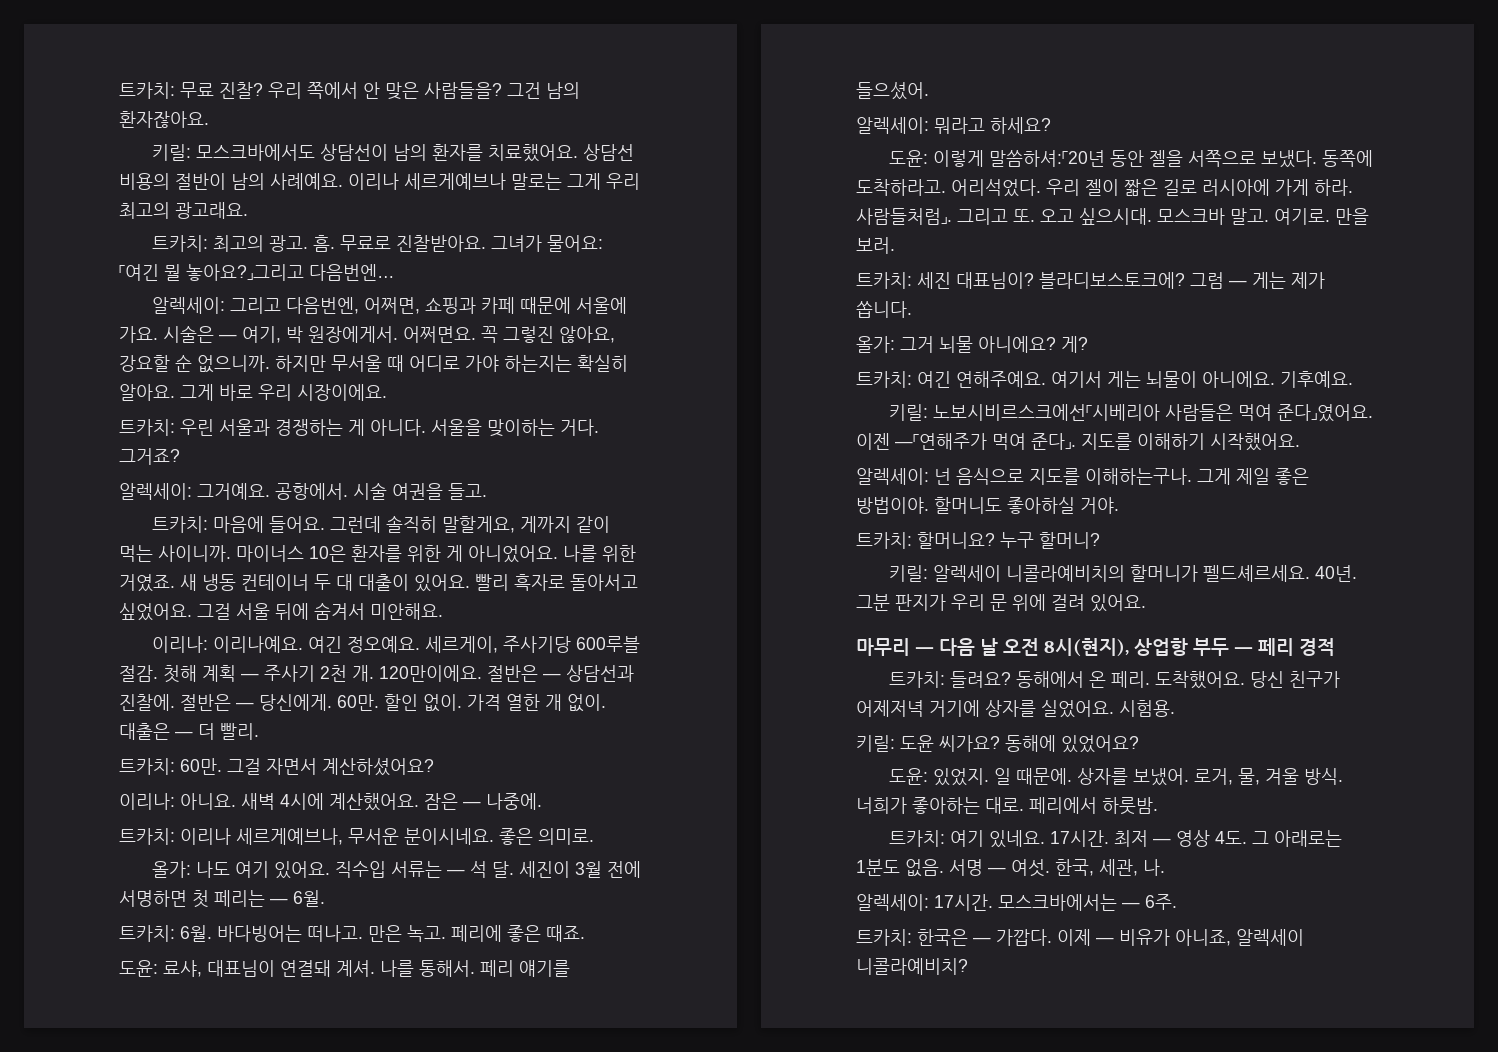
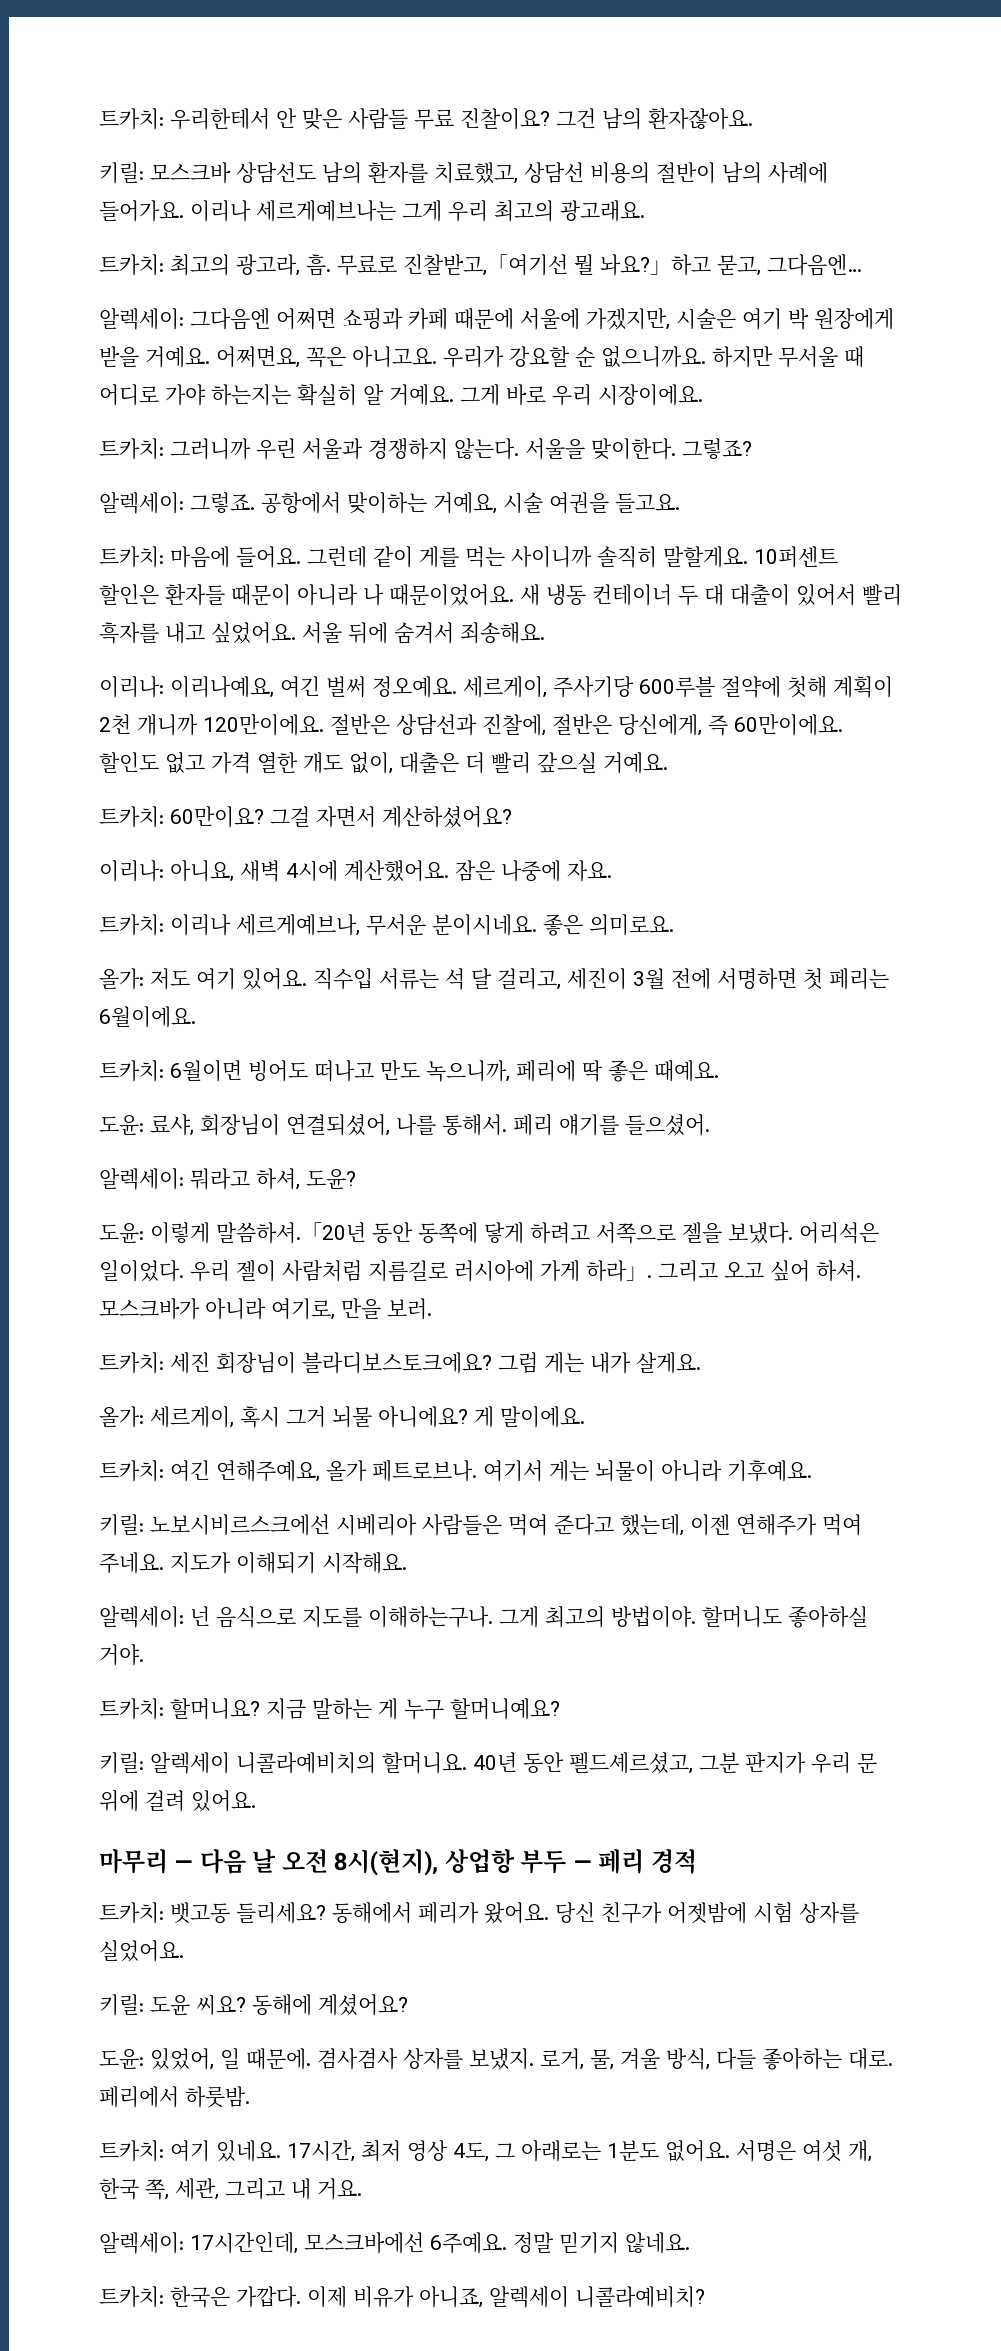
- 트카치: 무료 진찰? 우리 쪽에서 안 맞은 사람들을?
+ 트카치: 우리한테서 안 맞은 사람들 무료 진찰이요?
- 키릴: 모스크바에서도 상담선이 남의 환자를 치료했어요. 상담선 비용의 절반이 남의 사례예요. 이리나 세르게예브나 말로는 그게 우리 최고의 광고래요.
+ 키릴: 모스크바 상담선도 남의 환자를 치료했고, 상담선 비용의 절반이 남의 사례에 들어가요. 이리나 세르게예브나는 그게 우리 최고의 광고래요.
- 트카치: 최고의 광고. 흠.
+ 트카치: 최고의 광고라, 흠.
- 무료로 진찰받아요. 그녀가 물어요:「여긴 뭘 놓아요?」그리고 다음번엔…
- 알렉세이: 그리고 다음번엔, 어쩌면, 쇼핑과 카페 때문에 서울에 가요. 시술은 — 여기, 박 원장에게서. 어쩌면요. 꼭 그렇진 않아요, 강요할 순 없으니까.
+ 무료로 진찰받고,「여기선 뭘 놔요?」하고 묻고, 그다음엔…
+ 알렉세이: 그다음엔 어쩌면 쇼핑과 카페 때문에 서울에 가겠지만, 시술은 여기 박 원장에게 받을 거예요. 어쩌면요, 꼭은 아니고요. 우리가 강요할 순 없으니까요.
- 하지만 무서울 때 어디로 가야 하는지는 확실히 알아요.
+ 하지만 무서울 때 어디로 가야 하는지는 확실히 알 거예요.
- 트카치: 우린 서울과 경쟁하는 게 아니다. 서울을 맞이하는 거다. 그거죠?
- 알렉세이: 그거예요. 공항에서. 시술 여권을 들고.
+ 트카치: 그러니까 우린 서울과 경쟁하지 않는다. 서울을 맞이한다. 그렇죠?
+ 알렉세이: 그렇죠. 공항에서 맞이하는 거예요, 시술 여권을 들고요.
- 그런데 솔직히 말할게요, 게까지 같이 먹는 사이니까. 마이너스 10은 환자를 위한 게 아니었어요. 나를 위한 거였죠.
+ 그런데 같이 게를 먹는 사이니까 솔직히 말할게요. 10퍼센트 할인은 환자들 때문이 아니라 나 때문이었어요.
- 새 냉동 컨테이너 두 대 대출이 있어요. 빨리 흑자로 돌아서고 싶었어요. 그걸 서울 뒤에 숨겨서 미안해요.
- 이리나: 이리나예요. 여긴 정오예요.
+ 새 냉동 컨테이너 두 대 대출이 있어서 빨리 흑자를 내고 싶었어요. 서울 뒤에 숨겨서 죄송해요.
+ 이리나: 이리나예요, 여긴 벌써 정오예요.
- 세르게이, 주사기당 600루블 절감. 첫해 계획 — 주사기 2천 개. 120만이에요. 절반은 — 상담선과 진찰에. 절반은 — 당신에게. 60만. 할인 없이. 가격 열한 개 없이. 대출은 — 더 빨리.
- 트카치: 60만.
+ 세르게이, 주사기당 600루블 절약에 첫해 계획이 2천 개니까 120만이에요. 절반은 상담선과 진찰에, 절반은 당신에게, 즉 60만이에요. 할인도 없고 가격 열한 개도 없이, 대출은 더 빨리 갚으실 거예요.
+ 트카치: 60만이요?
- 이리나: 아니요. 새벽 4시에 계산했어요.
+ 이리나: 아니요, 새벽 4시에 계산했어요.
- 잠은 — 나중에.
+ 잠은 나중에 자요.
- 좋은 의미로.
- 올가: 나도 여기 있어요.
+ 좋은 의미로요.
+ 올가: 저도 여기 있어요.
- 직수입 서류는 — 석 달. 세진이 3월 전에 서명하면 첫 페리는 — 6월.
- 트카치: 6월. 바다빙어는 떠나고. 만은 녹고. 페리에 좋은 때죠.
+ 직수입 서류는 석 달 걸리고, 세진이 3월 전에 서명하면 첫 페리는 6월이에요.
+ 트카치: 6월이면 빙어도 떠나고 만도 녹으니까, 페리에 딱 좋은 때예요.
- 도윤: 료샤, 대표님이 연결돼 계셔. 나를 통해서.
+ 도윤: 료샤, 회장님이 연결되셨어, 나를 통해서.
- 알렉세이: 뭐라고 하세요?
+ 알렉세이: 뭐라고 하셔, 도윤?
- 도윤: 이렇게 말씀하셔:「20년 동안 젤을 서쪽으로 보냈다. 동쪽에 도착하라고. 어리석었다. 우리 젤이 짧은 길로 러시아에 가게 하라. 사람들처럼」. 그리고 또. 오고 싶으시대. 모스크바 말고. 여기로. 만을 보러.
- 트카치: 세진 대표님이? 블라디보스토크에? 그럼 — 게는 제가 쏩니다.
- 올가: 그거 뇌물 아니에요?
+ 도윤: 이렇게 말씀하셔.「20년 동안 동쪽에 닿게 하려고 서쪽으로 젤을 보냈다. 어리석은 일이었다. 우리 젤이 사람처럼 지름길로 러시아에 가게 하라」. 그리고 오고 싶어 하셔. 모스크바가 아니라 여기로, 만을 보러.
+ 트카치: 세진 회장님이 블라디보스토크에요? 그럼 게는 내가 살게요.
+ 올가: 세르게이, 혹시 그거 뇌물 아니에요?
- 게?
+ 게 말이에요.
- 트카치: 여긴 연해주예요.
+ 트카치: 여긴 연해주예요, 올가 페트로브나.
- 여기서 게는 뇌물이 아니에요. 기후예요.
+ 여기서 게는 뇌물이 아니라 기후예요.
- 키릴: 노보시비르스크에선「시베리아 사람들은 먹여 준다」였어요. 이젠 —「연해주가 먹여 준다」. 지도를 이해하기 시작했어요.
+ 키릴: 노보시비르스크에선 시베리아 사람들은 먹여 준다고 했는데, 이젠 연해주가 먹여 주네요. 지도가 이해되기 시작해요.
- 그게 제일 좋은 방법이야.
+ 그게 최고의 방법이야.
- 누구 할머니?
+ 지금 말하는 게 누구 할머니예요?
- 키릴: 알렉세이 니콜라예비치의 할머니가 펠드셰르세요. 40년. 그분 판지가 우리 문 위에 걸려 있어요.
+ 키릴: 알렉세이 니콜라예비치의 할머니요. 40년 동안 펠드셰르셨고, 그분 판지가 우리 문 위에 걸려 있어요.
- 트카치: 들려요? 동해에서 온 페리. 도착했어요. 당신 친구가 어제저녁 거기에 상자를 실었어요. 시험용.
+ 트카치: 뱃고동 들리세요? 동해에서 페리가 왔어요. 당신 친구가 어젯밤에 시험 상자를 실었어요.
- 키릴: 도윤 씨가요? 동해에 있었어요?
- 도윤: 있었지. 일 때문에.
+ 키릴: 도윤 씨요? 동해에 계셨어요?
+ 도윤: 있었어, 일 때문에.
- 상자를 보냈어.
+ 겸사겸사 상자를 보냈지.
- 로거, 물, 겨울 방식. 너희가 좋아하는 대로.
+ 로거, 물, 겨울 방식, 다들 좋아하는 대로.
- 17시간. 최저 — 영상 4도. 그 아래로는 1분도 없음. 서명 — 여섯. 한국, 세관, 나.
- 알렉세이: 17시간. 모스크바에서는 — 6주.
+ 17시간, 최저 영상 4도, 그 아래로는 1분도 없어요. 서명은 여섯 개, 한국 쪽, 세관, 그리고 내 거요.
+ 알렉세이: 17시간인데, 모스크바에선 6주예요. 정말 믿기지 않네요.
- 트카치: 한국은 — 가깝다.
+ 트카치: 한국은 가깝다.
- 이제 — 비유가 아니죠, 알렉세이 니콜라예비치?
+ 이제 비유가 아니죠, 알렉세이 니콜라예비치?

